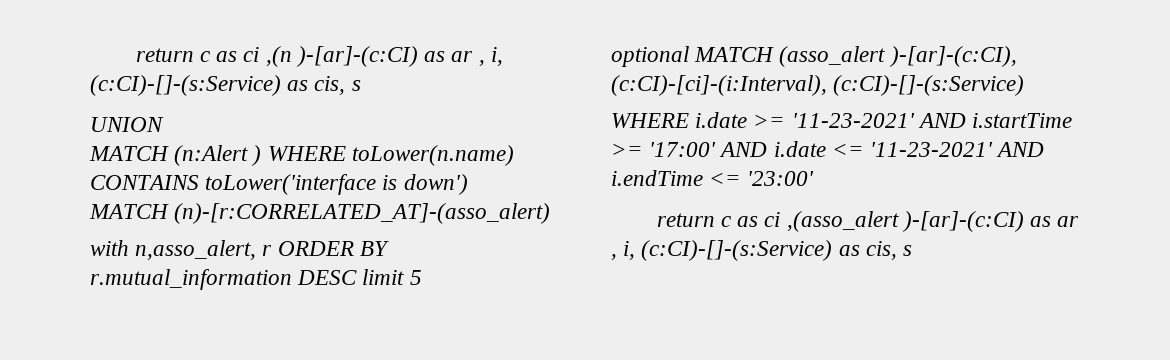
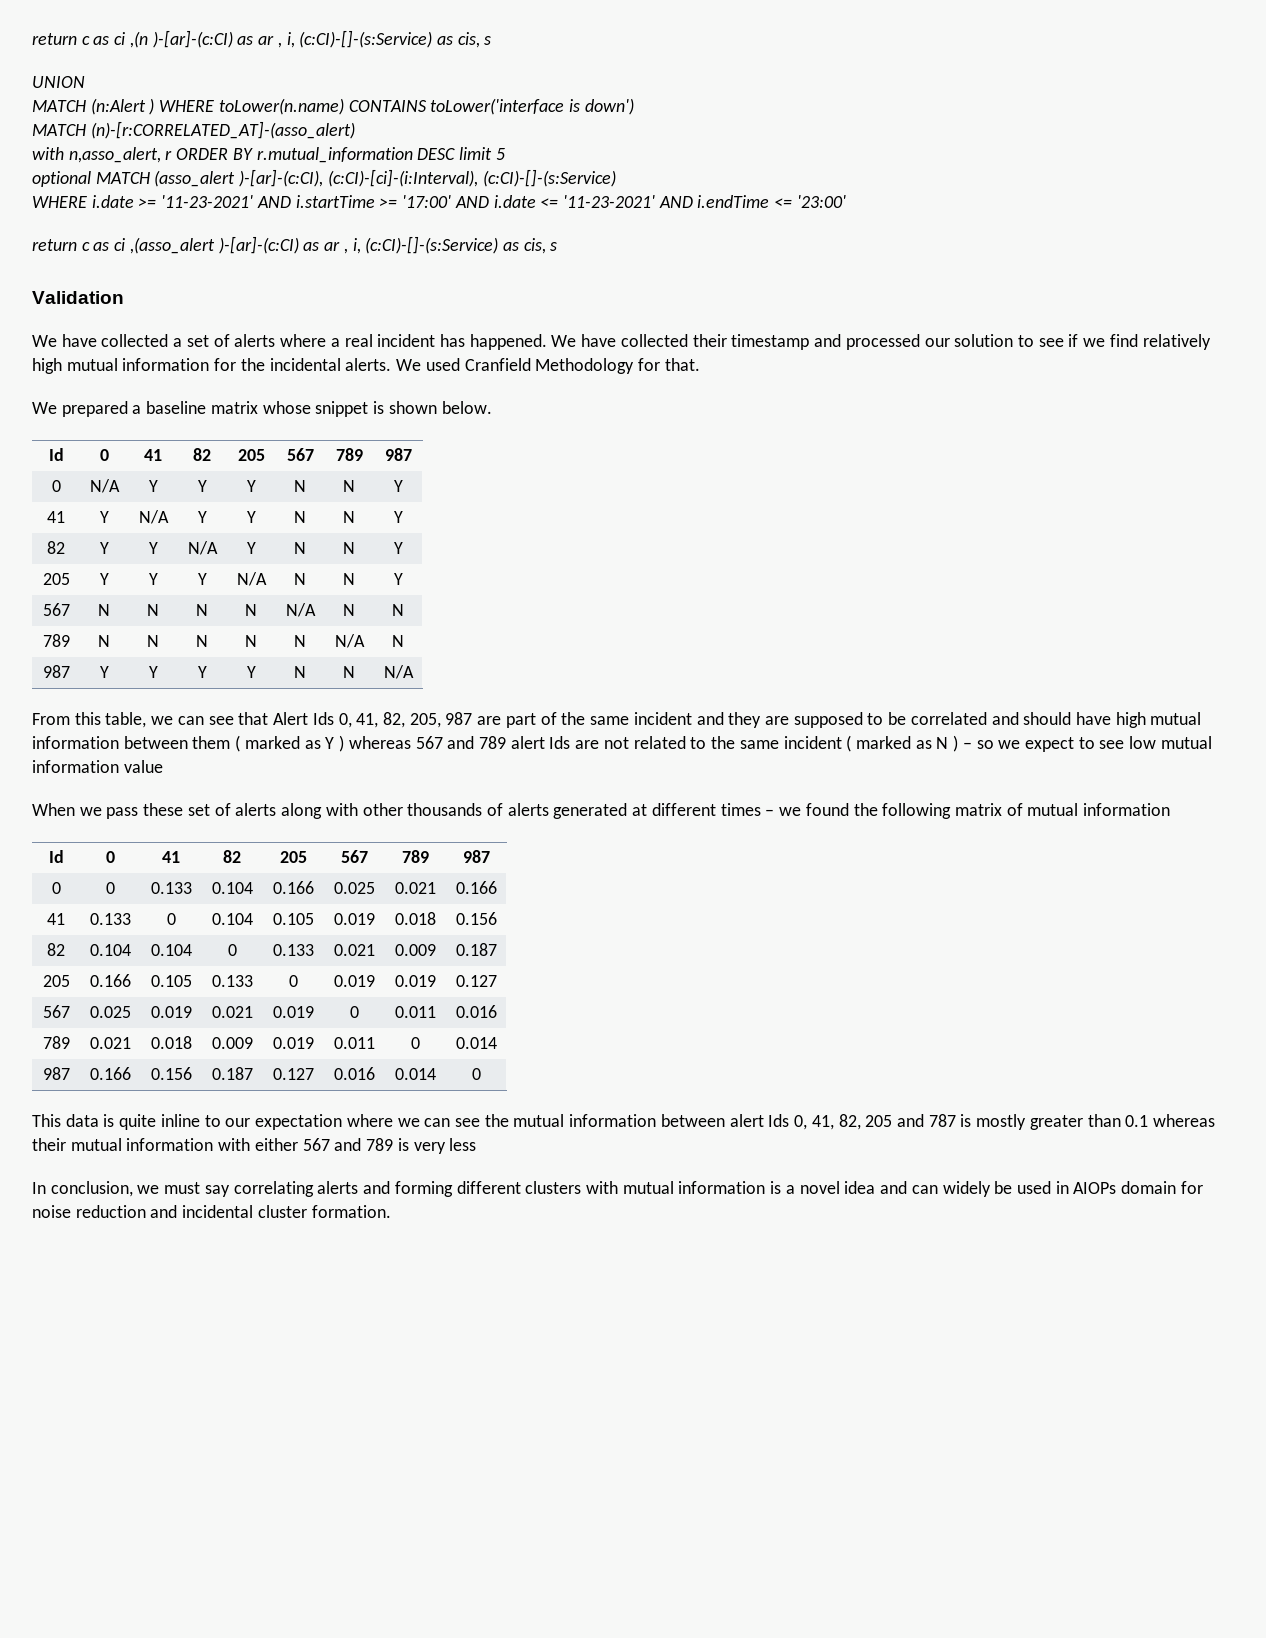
+ Validation
+ We have collected a set of alerts where a real incident has happened. We have collected their timestamp and processed our solution to see if we find relatively high mutual information for the incidental alerts. We used Cranfield Methodology for that.
+ We prepared a baseline matrix whose snippet is shown below.
+ Id | 0 | 41 | 82 | 205 | 567 | 789 | 987
+ 0 | N/A | Y | Y | Y | N | N | Y
+ 41 | Y | N/A | Y | Y | N | N | Y
+ 82 | Y | Y | N/A | Y | N | N | Y
+ 205 | Y | Y | Y | N/A | N | N | Y
+ 567 | N | N | N | N | N/A | N | N
+ 789 | N | N | N | N | N | N/A | N
+ 987 | Y | Y | Y | Y | N | N | N/A
+ From this table, we can see that Alert Ids 0, 41, 82, 205, 987 are part of the same incident and they are supposed to be correlated and should have high mutual information between them ( marked as Y ) whereas 567 and 789 alert Ids are not related to the same incident ( marked as N ) – so we expect to see low mutual information value
+ When we pass these set of alerts along with other thousands of alerts generated at different times – we found the following matrix of mutual information
+ Id | 0 | 41 | 82 | 205 | 567 | 789 | 987
+ 0 | 0 | 0.133 | 0.104 | 0.166 | 0.025 | 0.021 | 0.166
+ 41 | 0.133 | 0 | 0.104 | 0.105 | 0.019 | 0.018 | 0.156
+ 82 | 0.104 | 0.104 | 0 | 0.133 | 0.021 | 0.009 | 0.187
+ 205 | 0.166 | 0.105 | 0.133 | 0 | 0.019 | 0.019 | 0.127
+ 567 | 0.025 | 0.019 | 0.021 | 0.019 | 0 | 0.011 | 0.016
+ 789 | 0.021 | 0.018 | 0.009 | 0.019 | 0.011 | 0 | 0.014
+ 987 | 0.166 | 0.156 | 0.187 | 0.127 | 0.016 | 0.014 | 0
+ This data is quite inline to our expectation where we can see the mutual information between alert Ids 0, 41, 82, 205 and 787 is mostly greater than 0.1 whereas their mutual information with either 567 and 789 is very less
+ In conclusion, we must say correlating alerts and forming different clusters with mutual information is a novel idea and can widely be used in AIOPs domain for noise reduction and incidental cluster formation.

